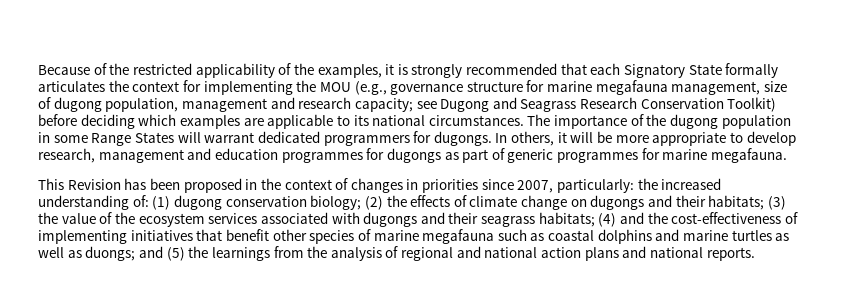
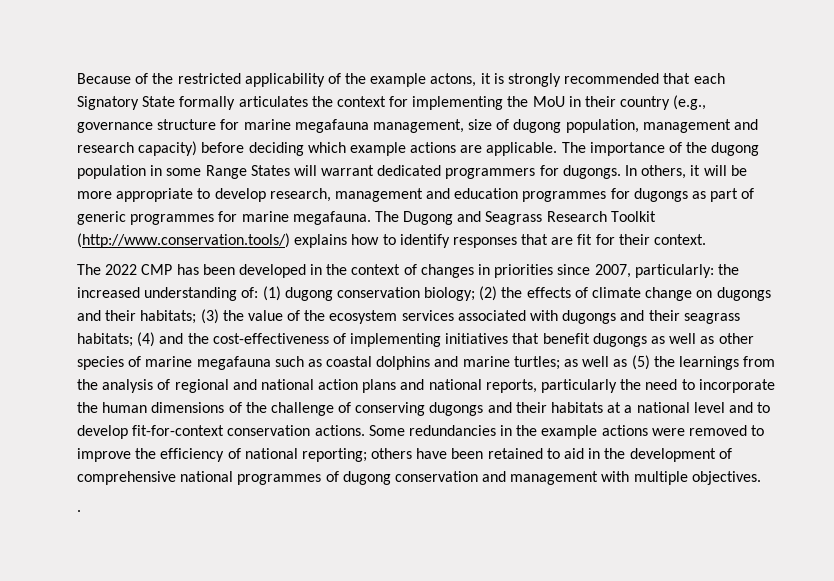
- Because of the restricted applicability of the examples, it is strongly recommended that each Signatory State formally articulates the context for implementing the MOU (e.g., governance structure for marine megafauna management, size of dugong population, management and research capacity; see Dugong and Seagrass Research Conservation Toolkit) before deciding which examples are applicable to its national circumstances.
+ Because of the restricted applicability of the example actons, it is strongly recommended that each Signatory State formally articulates the context for implementing the MoU in their country (e.g., governance structure for marine megafauna management, size of dugong population, management and research capacity) before deciding which example actions are applicable.
- In others, it will be more appropriate to develop research, management and education programmes for dugongs as part of generic programmes for marine megafauna.
- This Revision has been proposed in the context of changes in priorities since 2007, particularly:
+ In others, it will be more appropriate to develop research, management and education programmes for dugongs as part of generic programmes for marine megafauna. The Dugong and Seagrass Research Toolkit (http://www.conservation.tools/) explains how to identify responses that are fit for their context.
+ The 2022 CMP has been developed in the context of changes in priorities since 2007, particularly:
- (4) and the cost-effectiveness of implementing initiatives that benefit other species of marine megafauna such as coastal dolphins and marine turtles as well as duongs; and (5) the learnings from the analysis of regional and national action plans and national reports.
+ (4) and the cost-effectiveness of implementing initiatives that benefit dugongs as well as other species of marine megafauna such as coastal dolphins and marine turtles; as well as (5) the learnings from the analysis of regional and national action plans and national reports, particularly the need to incorporate the human dimensions of the challenge of conserving dugongs and their habitats at a national level and to develop fit-for-context conservation actions. Some redundancies in the example actions were removed to improve the efficiency of national reporting; others have been retained to aid in the development of comprehensive national programmes of dugong conservation and management with multiple objectives.
+ .

